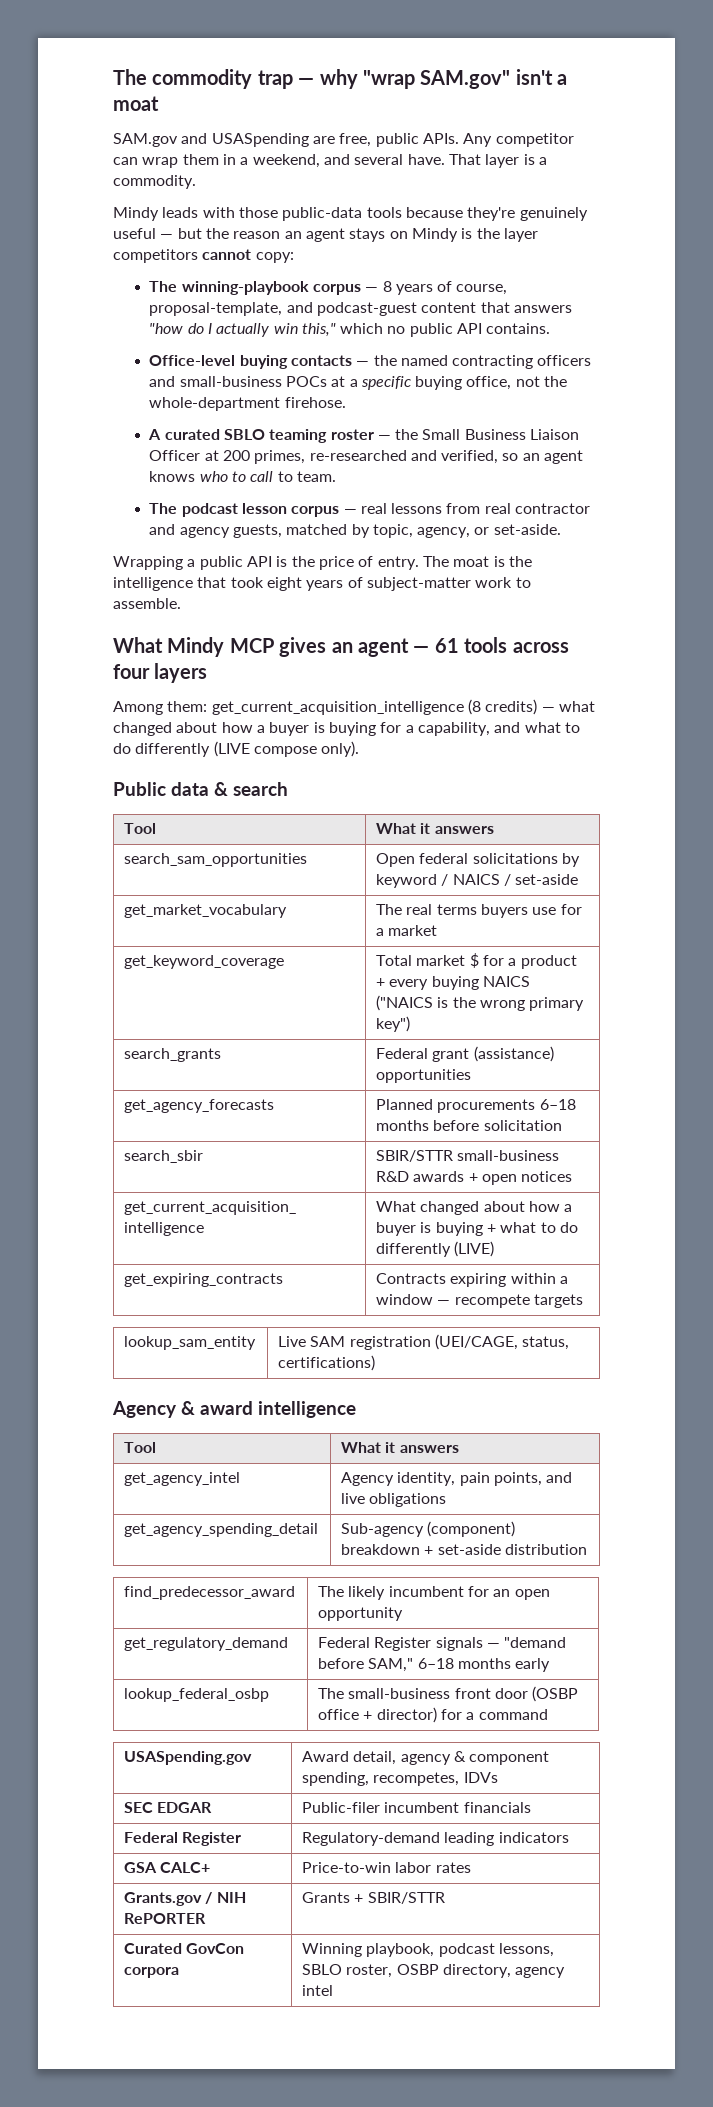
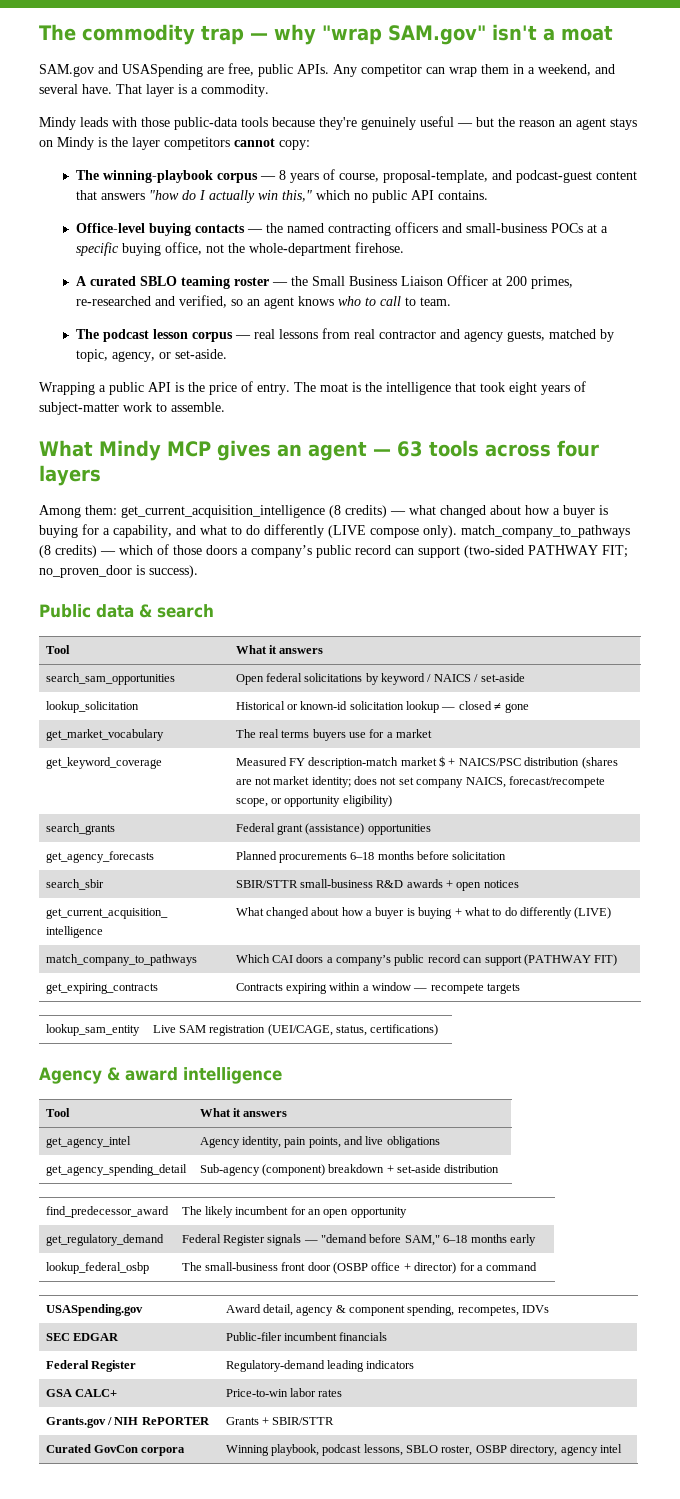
- What Mindy MCP gives an agent — 61 tools across four layers
+ What Mindy MCP gives an agent — 63 tools across four layers
- Among them: get_current_acquisition_intelligence (8 credits) — what changed about how a buyer is buying for a capability, and what to do differently (LIVE compose only).
+ Among them: get_current_acquisition_intelligence (8 credits) — what changed about how a buyer is buying for a capability, and what to do differently (LIVE compose only). match_company_to_pathways (8 credits) — which of those doors a company’s public record can support (two-sided PATHWAY FIT; no_proven_door is success).
+ lookup_solicitation | Historical or known-id solicitation lookup — closed ≠ gone
- get_keyword_coverage | Total market $ for a product + every buying NAICS ("NAICS is the wrong primary key")
+ get_keyword_coverage | Measured FY description-match market $ + NAICS/PSC distribution (shares are not market identity; does not set company NAICS, forecast/recompete scope, or opportunity eligibility)
+ match_company_to_pathways | Which CAI doors a company’s public record can support (PATHWAY FIT)

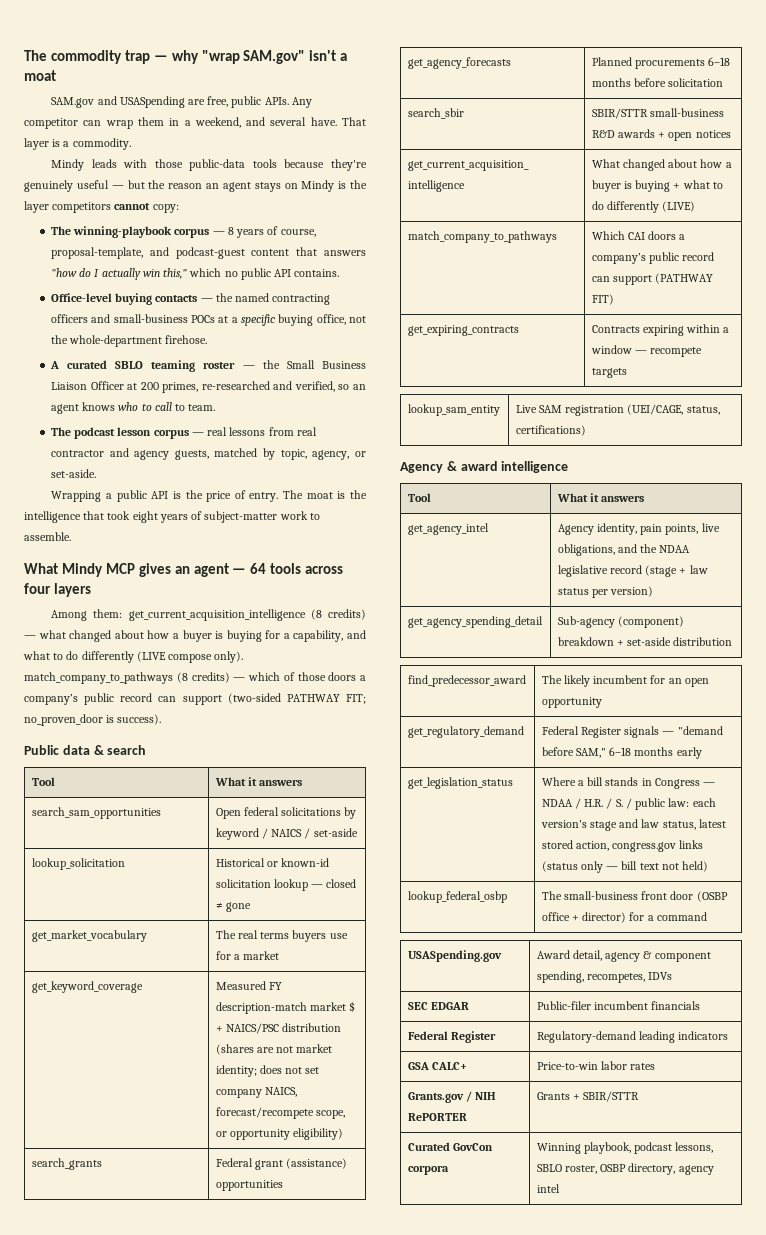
- What Mindy MCP gives an agent — 63 tools across four layers
+ What Mindy MCP gives an agent — 64 tools across four layers
- get_agency_intel | Agency identity, pain points, and live obligations
+ get_agency_intel | Agency identity, pain points, live obligations, and the NDAA legislative record (stage + law status per version)
+ get_legislation_status | Where a bill stands in Congress — NDAA / H.R. / S. / public law: each version's stage and law status, latest stored action, congress.gov links (status only — bill text not held)

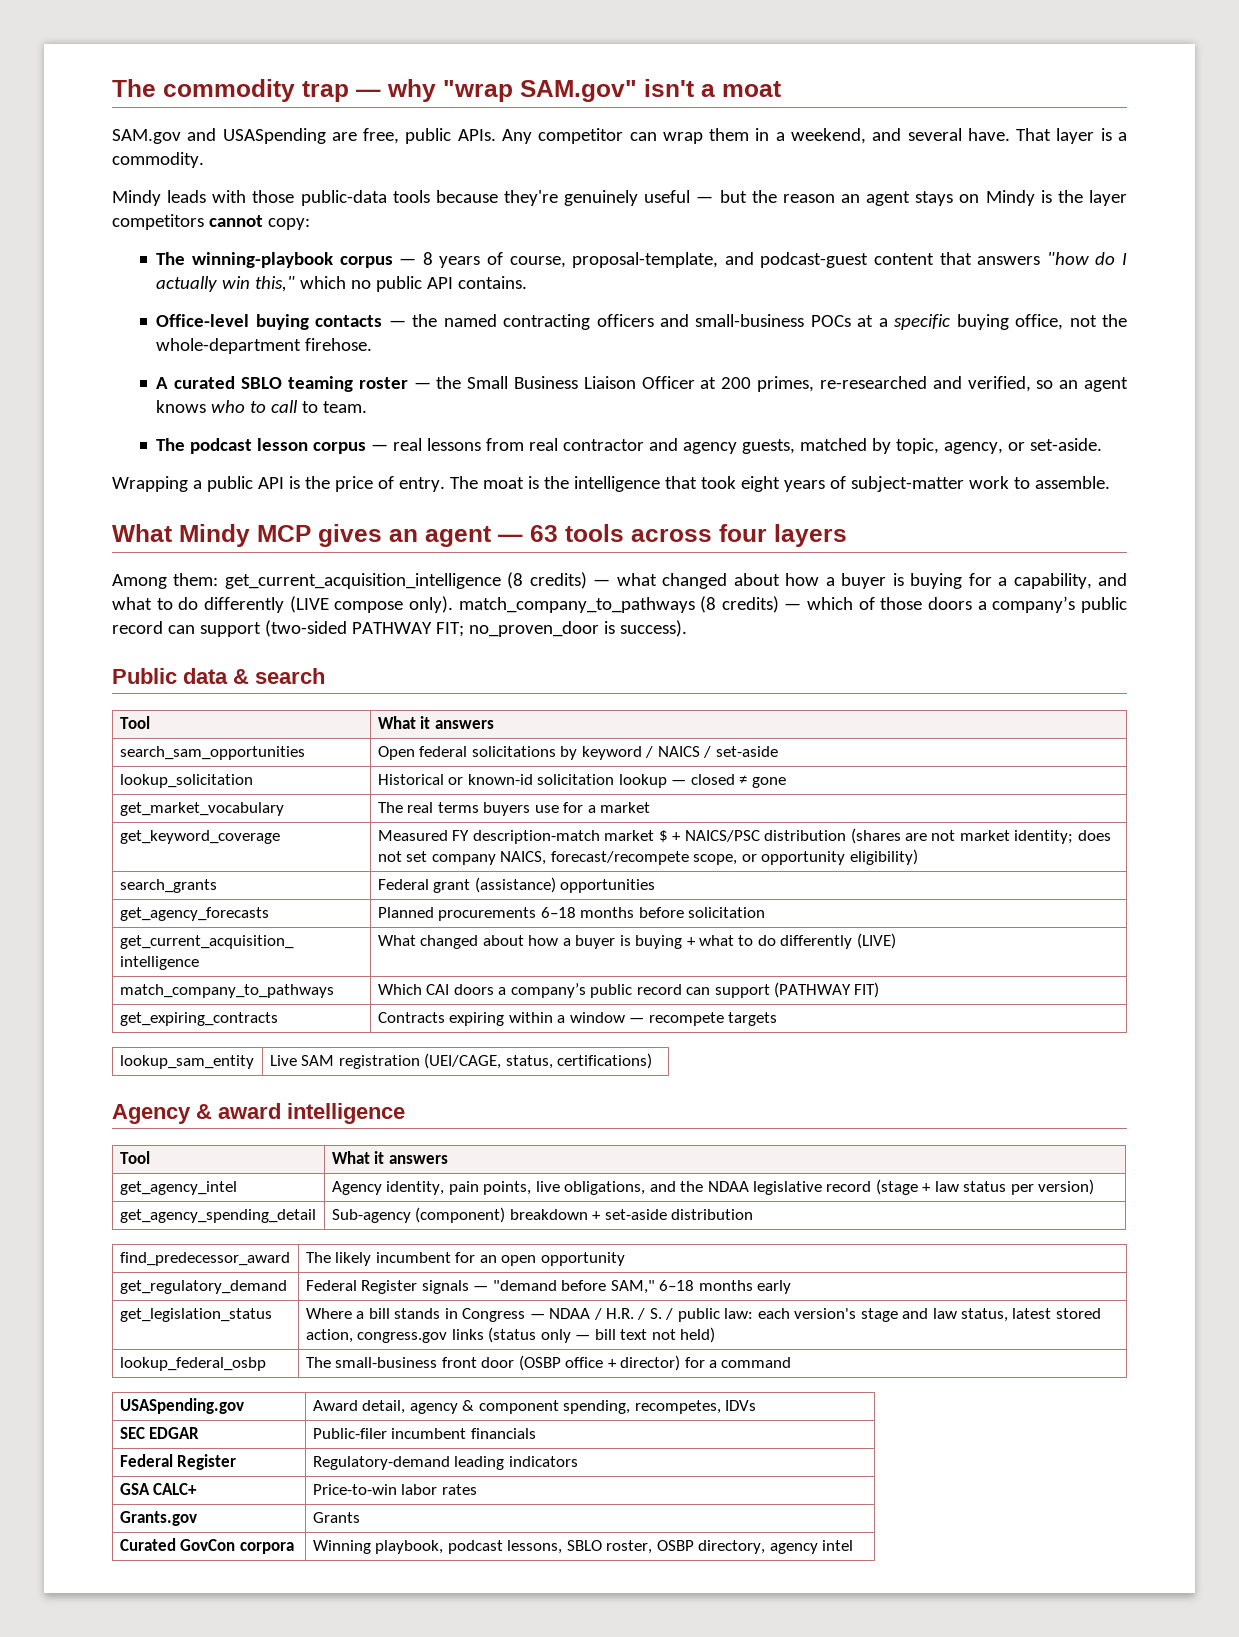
- What Mindy MCP gives an agent — 64 tools across four layers
+ What Mindy MCP gives an agent — 63 tools across four layers
- search_sbir | SBIR/STTR small-business R&D awards + open notices
- Grants.gov / NIH RePORTER | Grants + SBIR/STTR
+ Grants.gov | Grants

